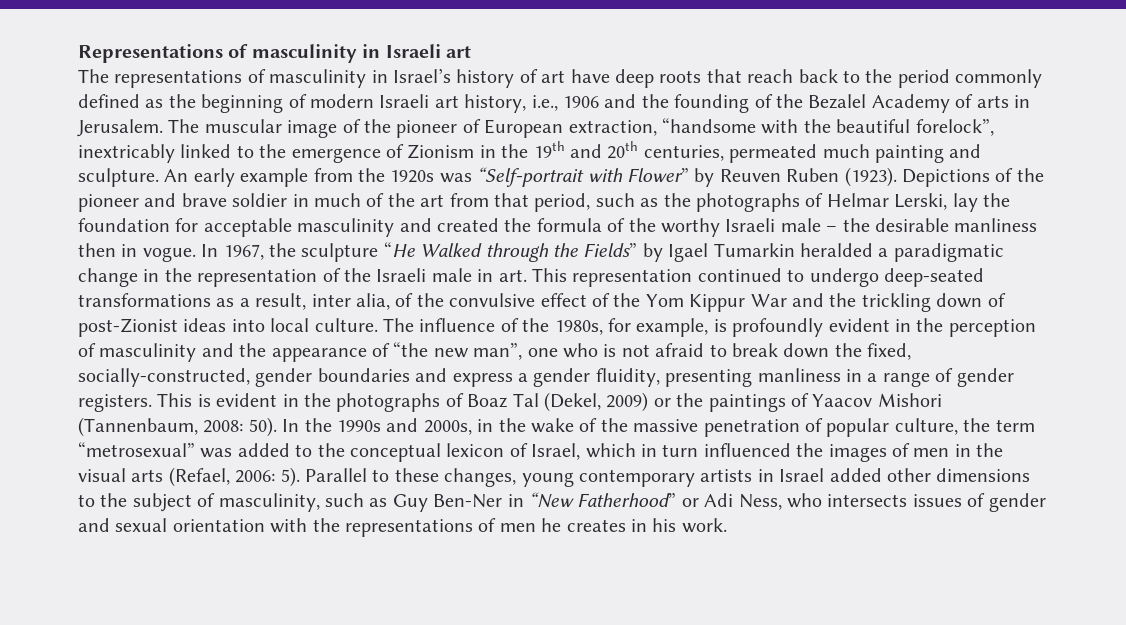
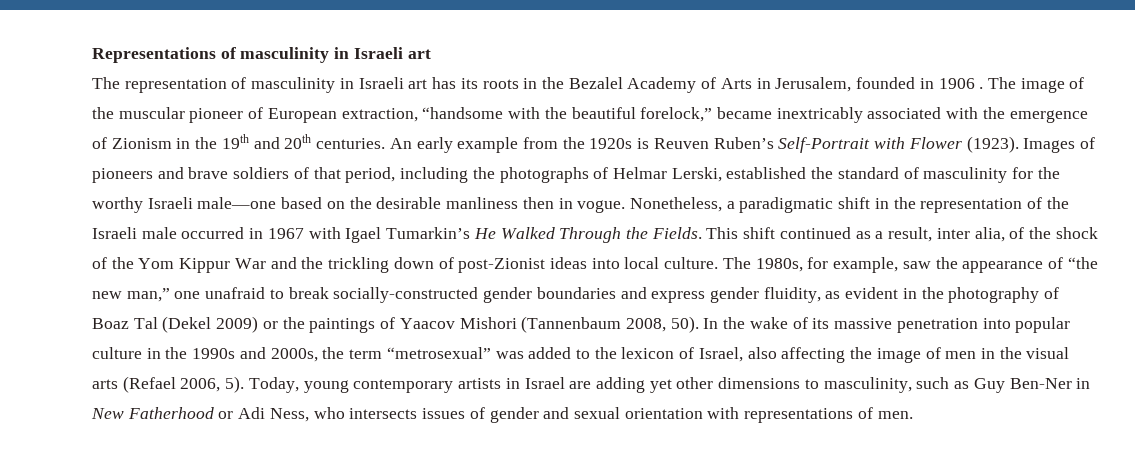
- The representations of masculinity in Israel’s history of art have deep roots that reach back to the period commonly defined as the beginning of modern Israeli art history, i.e., 1906 and the founding of the Bezalel Academy of arts in Jerusalem. The muscular image of the pioneer of European extraction, “handsome with the beautiful forelock”, inextricably linked to the emergence of Zionism in the 19th and 20th centuries, permeated much painting and sculpture.
+ The representation of masculinity in Israeli art has its roots in the Bezalel Academy of Arts in Jerusalem, founded in 1906 . The image of the muscular pioneer of European extraction, “handsome with the beautiful forelock,” became inextricably associated with the emergence of Zionism in the 19th and 20th centuries.
- An early example from the 1920s was “Self-portrait with Flower” by Reuven Ruben (1923). Depictions of the pioneer and brave soldier in much of the art from that period, such as the photographs of Helmar Lerski, lay the foundation for acceptable masculinity and created the formula of the worthy Israeli male – the desirable manliness then in vogue.
+ An early example from the 1920s is Reuven Ruben’s Self-Portrait with Flower (1923). Images of pioneers and brave soldiers of that period, including the photographs of Helmar Lerski, established the standard of masculinity for the worthy Israeli male—one based on the desirable manliness then in vogue.
- In 1967, the sculpture “He Walked through the Fields” by Igael Tumarkin heralded a paradigmatic change in the representation of the Israeli male in art. This representation continued to undergo deep-seated transformations as a result, inter alia, of the convulsive effect of the Yom Kippur War and the trickling down of post-Zionist ideas into local culture.
+ Nonetheless, a paradigmatic shift in the representation of the Israeli male occurred in 1967 with Igael Tumarkin’s He Walked Through the Fields. This shift continued as a result, inter alia, of the shock of the Yom Kippur War and the trickling down of post-Zionist ideas into local culture.
- The influence of the 1980s, for example, is profoundly evident in the perception of masculinity and the appearance of “the new man”, one who is not afraid to break down the fixed, socially-constructed, gender boundaries and express a gender fluidity, presenting manliness in a range of gender registers. This is evident in the photographs of Boaz Tal (Dekel, 2009) or the paintings of Yaacov Mishori (Tannenbaum, 2008: 50).
+ The 1980s, for example, saw the appearance of “the new man,” one unafraid to break socially-constructed gender boundaries and express gender fluidity, as evident in the photography of Boaz Tal (Dekel 2009) or the paintings of Yaacov Mishori (Tannenbaum 2008, 50).
- In the 1990s and 2000s, in the wake of the massive penetration of popular culture, the term “metrosexual” was added to the conceptual lexicon of Israel, which in turn influenced the images of men in the visual arts (Refael, 2006: 5). Parallel to these changes, young contemporary artists in Israel added other dimensions to the subject of masculinity, such as Guy Ben-Ner in “New Fatherhood” or Adi Ness, who intersects issues of gender and sexual orientation with the representations of men he creates in his work.
+ In the wake of its massive penetration into popular culture in the 1990s and 2000s, the term “metrosexual” was added to the lexicon of Israel, also affecting the image of men in the visual arts (Refael 2006, 5). Today, young contemporary artists in Israel are adding yet other dimensions to masculinity, such as Guy Ben-Ner in New Fatherhood or Adi Ness, who intersects issues of gender and sexual orientation with representations of men.

